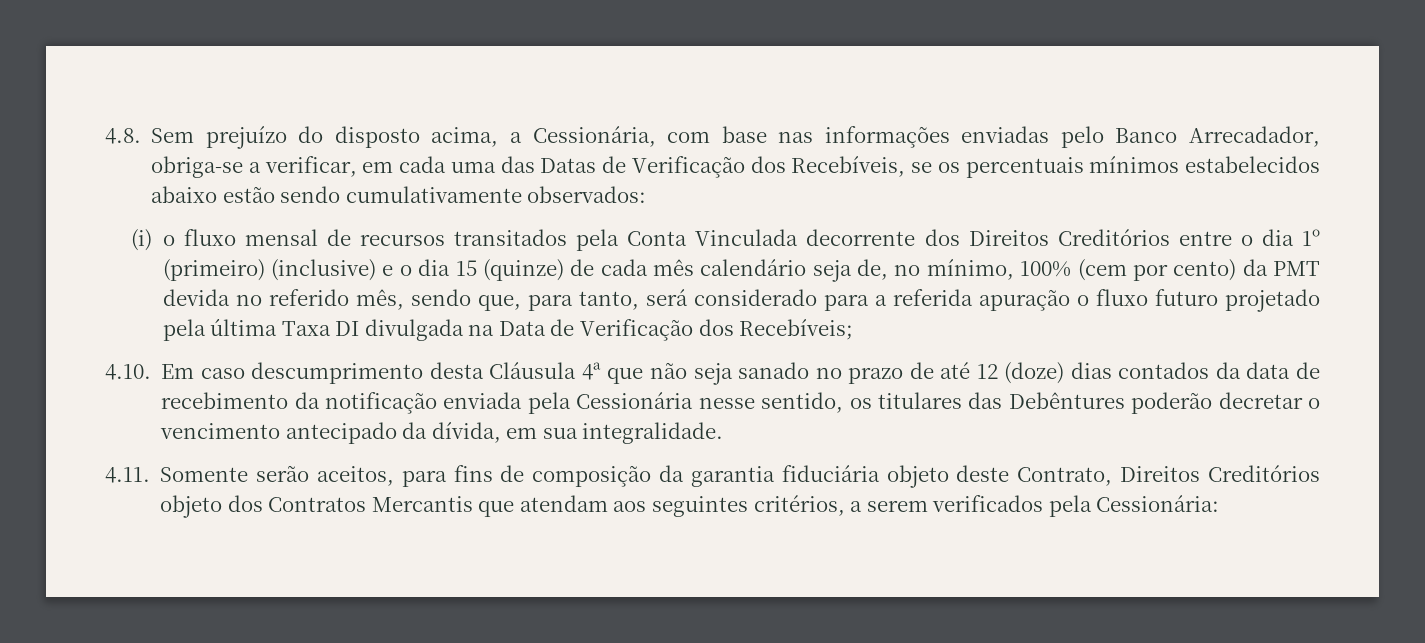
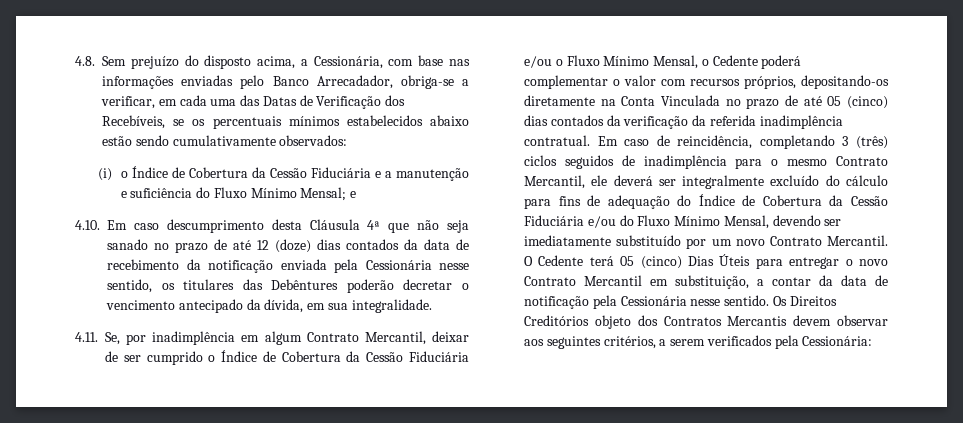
- (i) o fluxo mensal de recursos transitados pela Conta Vinculada decorrente dos Direitos Creditórios entre o dia 1º (primeiro) (inclusive) e o dia 15 (quinze) de cada mês calendário seja de, no mínimo, 100% (cem por cento) da PMT devida no referido mês, sendo que, para tanto, será considerado para a referida apuração o fluxo futuro projetado pela última Taxa DI divulgada na Data de Verificação dos Recebíveis;
+ (i) o Índice de Cobertura da Cessão Fiduciária e a manutenção e suficiência do Fluxo Mínimo Mensal; e
- 4.11. Somente serão aceitos, para fins de composição da garantia fiduciária objeto deste Contrato, Direitos Creditórios objeto dos Contratos Mercantis que atendam aos seguintes critérios, a serem verificados pela Cessionária:
+ 4.11. Se, por inadimplência em algum Contrato Mercantil, deixar de ser cumprido o Índice de Cobertura da Cessão Fiduciária e/ou o Fluxo Mínimo Mensal, o Cedente poderá complementar o valor com recursos próprios, depositando-os diretamente na Conta Vinculada no prazo de até 05 (cinco) dias contados da verificação da referida inadimplência contratual. Em caso de reincidência, completando 3 (três) ciclos seguidos de inadimplência para o mesmo Contrato Mercantil, ele deverá ser integralmente excluído do cálculo para fins de adequação do Índice de Cobertura da Cessão Fiduciária e/ou do Fluxo Mínimo Mensal, devendo ser imediatamente substituído por um novo Contrato Mercantil. O Cedente terá 05 (cinco) Dias Úteis para entregar o novo Contrato Mercantil em substituição, a contar da data de notificação pela Cessionária nesse sentido. Os Direitos Creditórios objeto dos Contratos Mercantis devem observar aos seguintes critérios, a serem verificados pela Cessionária:

